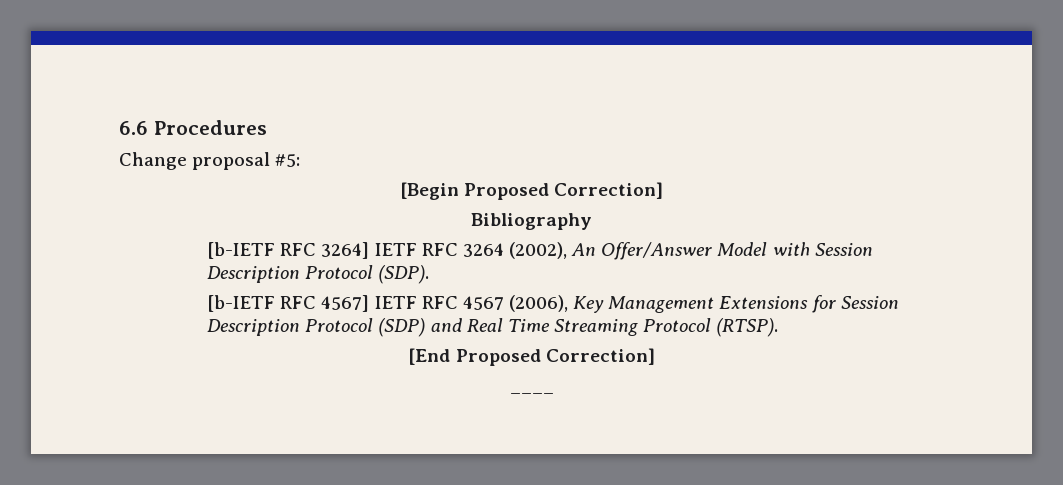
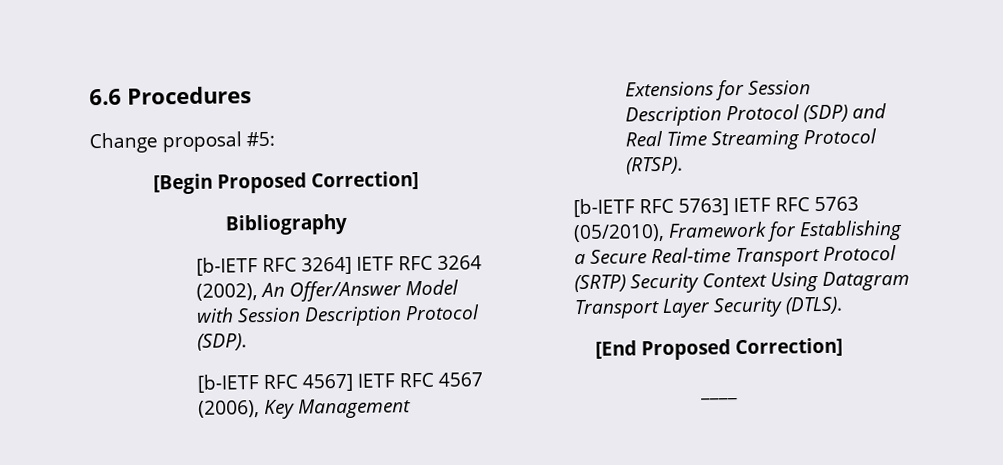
+ [b-IETF RFC 5763] IETF RFC 5763 (05/2010), Framework for Establishing a Secure Real-time Transport Protocol (SRTP) Security Context Using Datagram Transport Layer Security (DTLS).

